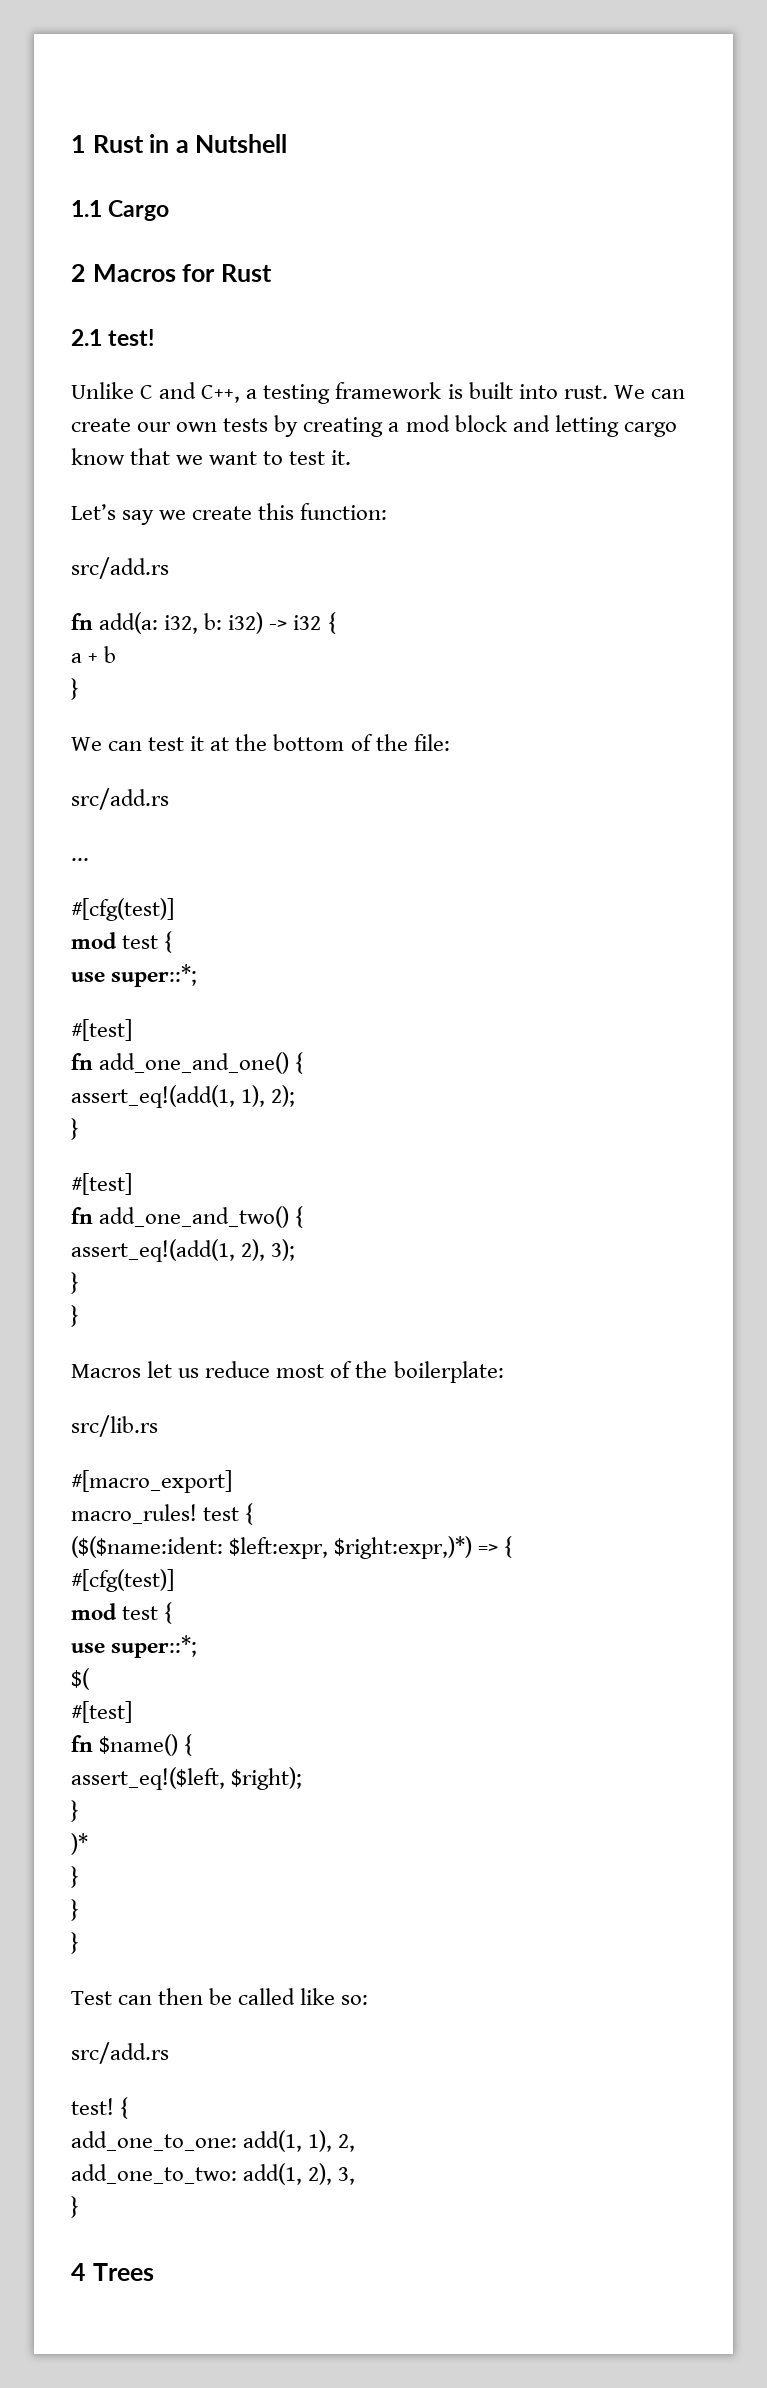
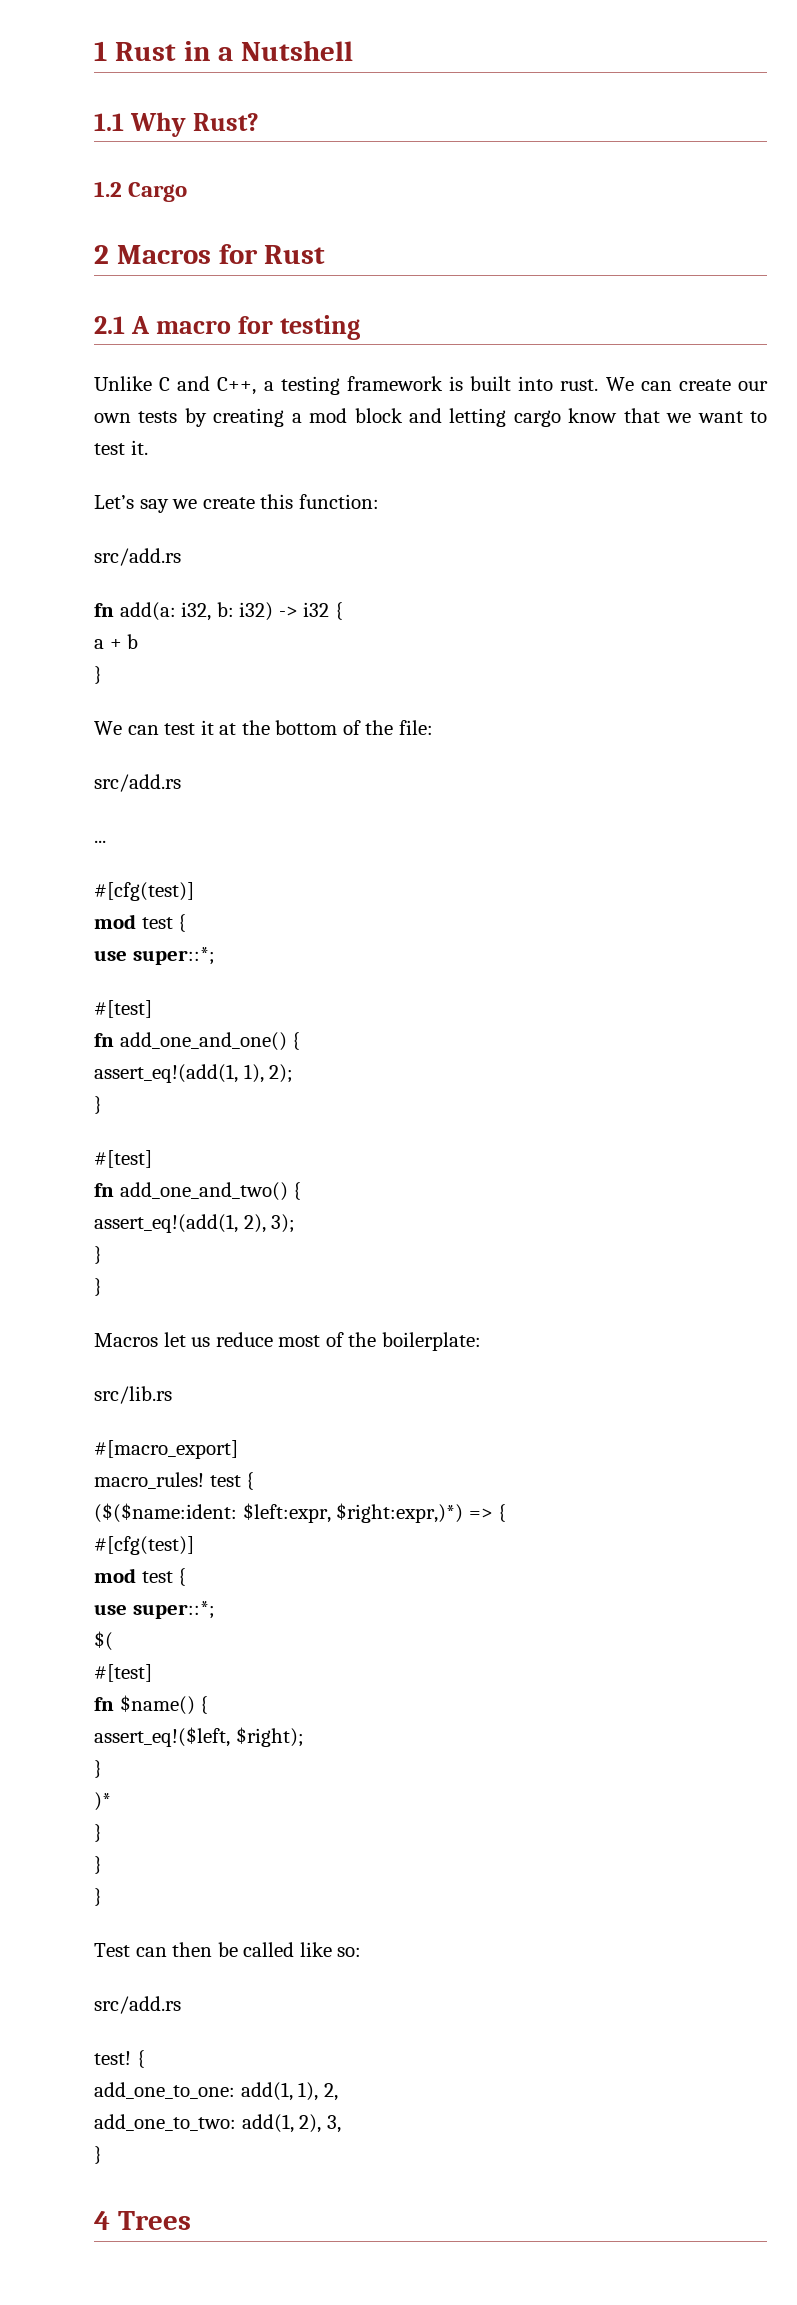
- 1.1 Cargo
+ 1.1 Why Rust?
+ 1.2 Cargo
- 2.1 test!
+ 2.1 A macro for testing

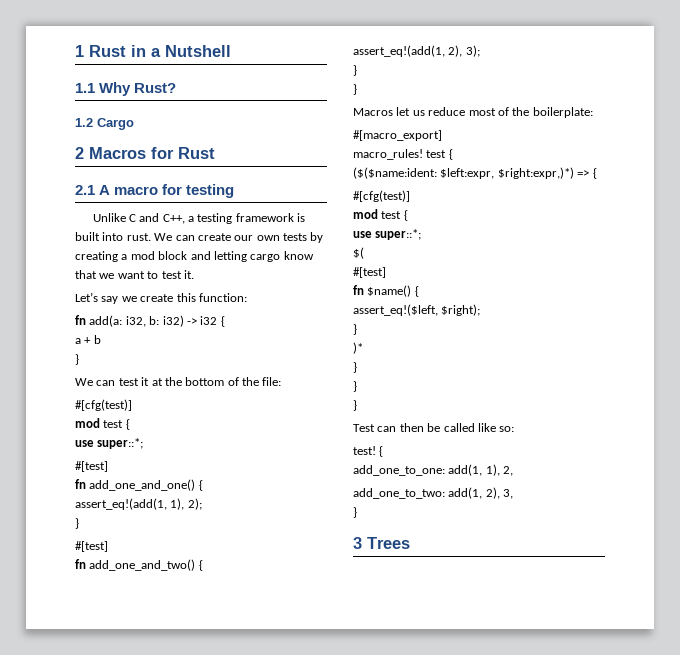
  Let’s say we create this function:
- src/add.rs
  We can test it at the bottom of the file:
- src/add.rs
- ...
- src/lib.rs
  Test can then be called like so:
- src/add.rs
- 4 Trees
+ 3 Trees

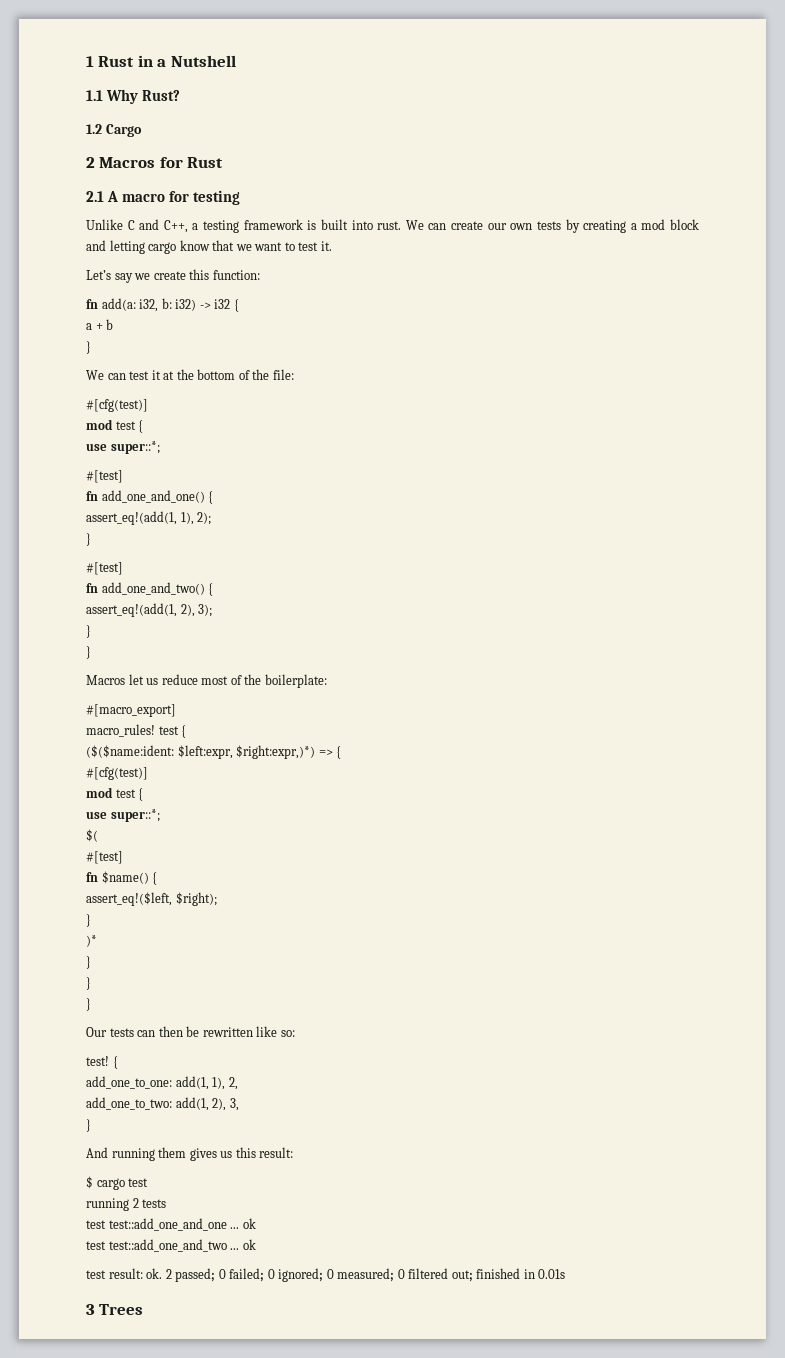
- Test can then be called like so:
+ Our tests can then be rewritten like so:
+ And running them gives us this result:
+ $ cargo test
+ running 2 tests
+ test test::add_one_and_one ... ok
+ test test::add_one_and_two ... ok
+ test result: ok. 2 passed; 0 failed; 0 ignored; 0 measured; 0 filtered out; finished in 0.01s

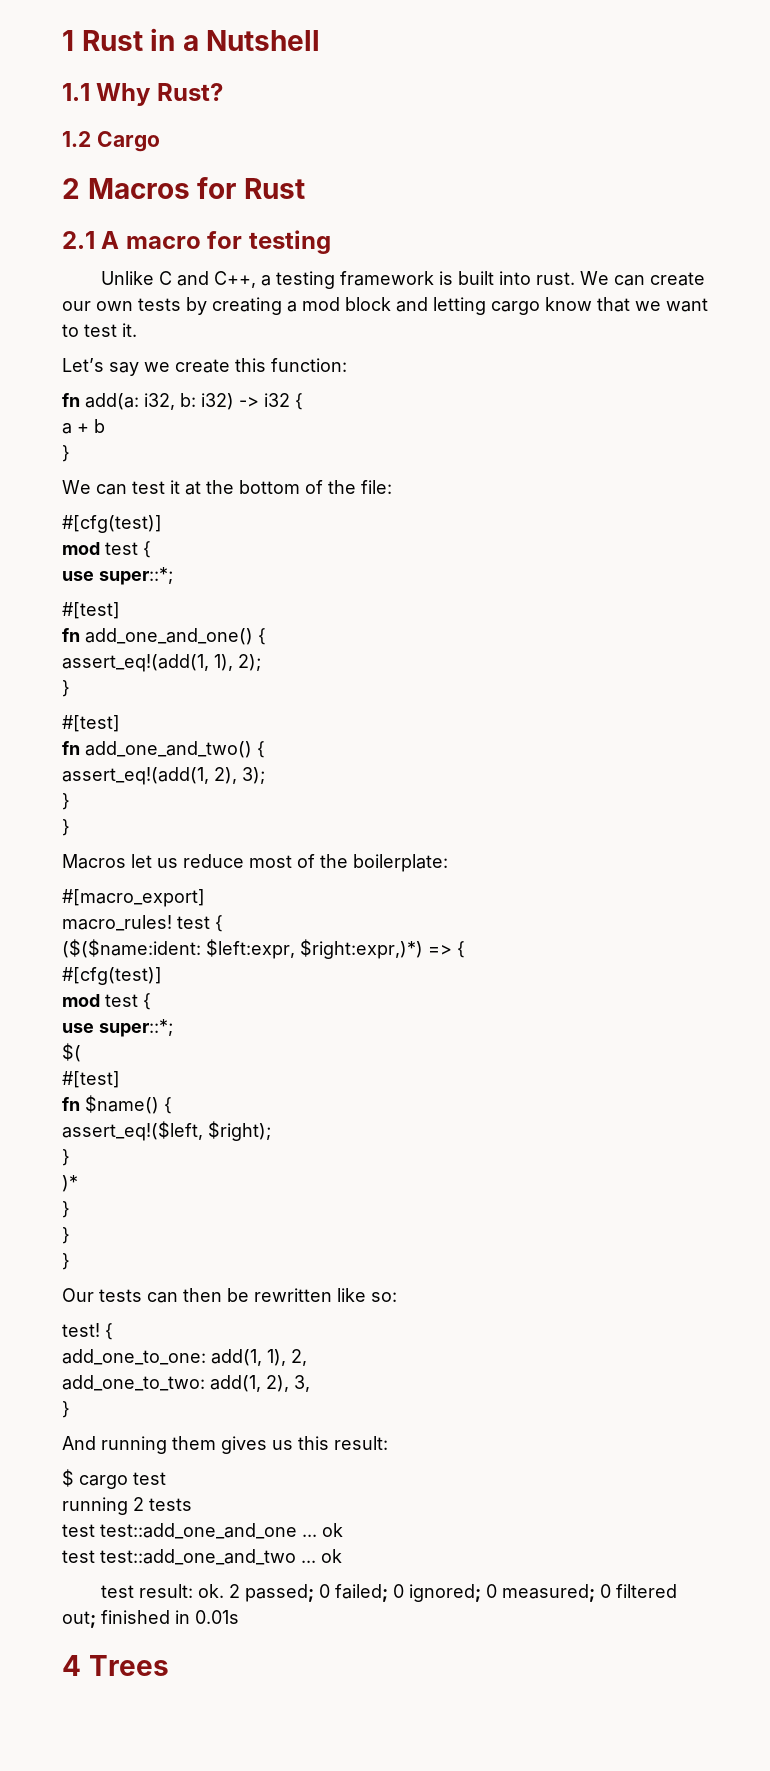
- 3 Trees
+ 4 Trees

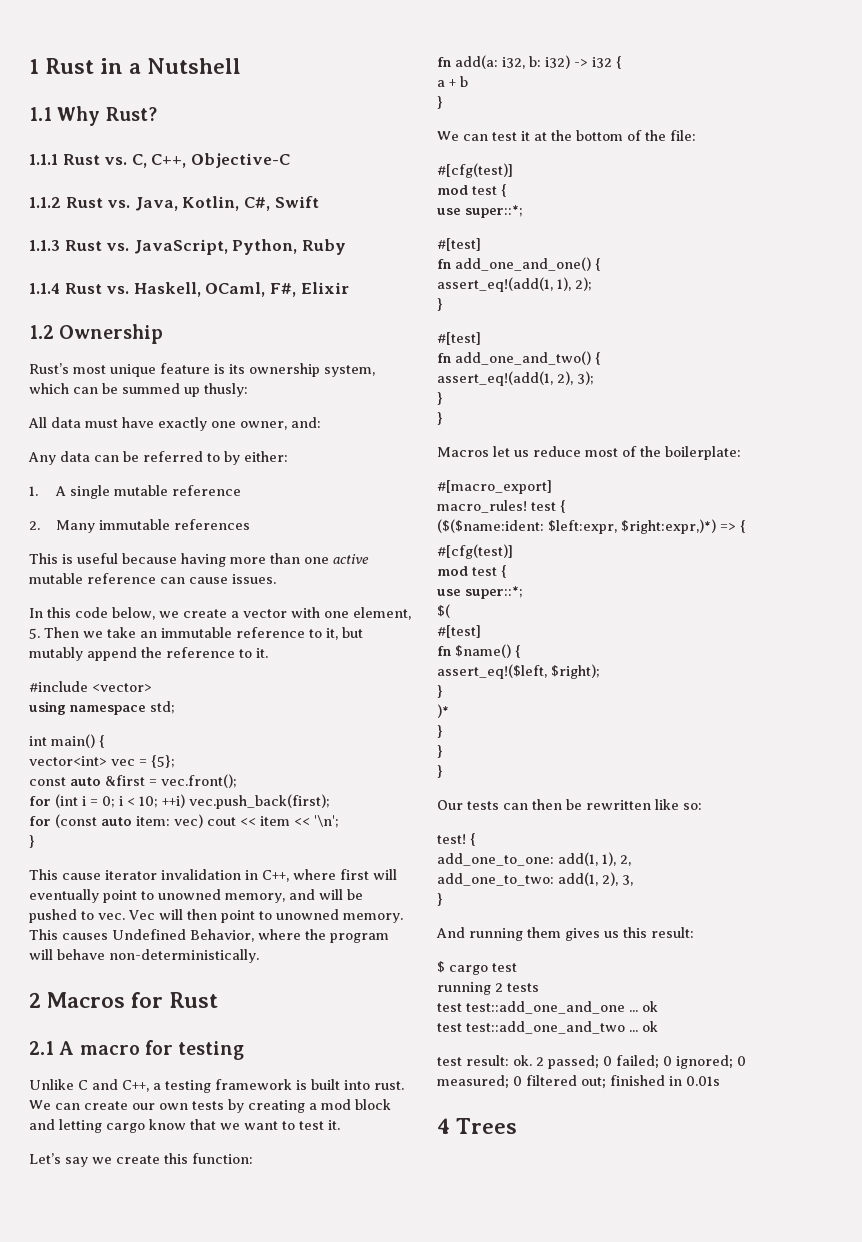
- 1.2 Cargo
+ 1.1.1 Rust vs. C, C++, Objective-C
+ 1.1.2 Rust vs. Java, Kotlin, C#, Swift
+ 1.1.3 Rust vs. JavaScript, Python, Ruby
+ 1.1.4 Rust vs. Haskell, OCaml, F#, Elixir
+ 1.2 Ownership
+ Rust’s most unique feature is its ownership system, which can be summed up thusly:
+ All data must have exactly one owner, and:
+ Any data can be referred to by either:
+ 1. A single mutable reference
+ 2. Many immutable references
+ This is useful because having more than one active mutable reference can cause issues.
+ In this code below, we create a vector with one element, 5. Then we take an immutable reference to it, but mutably append the reference to it.
+ #include <vector>
+ using namespace std;
+ int main() {
+ vector<int> vec = {5};
+ const auto &first = vec.front();
+ for (int i = 0; i < 10; ++i) vec.push_back(first);
+ for (const auto item: vec) cout << item << '\n';
+ }
+ This cause iterator invalidation in C++, where first will eventually point to unowned memory, and will be pushed to vec. Vec will then point to unowned memory. This causes Undefined Behavior, where the program will behave non-deterministically.

